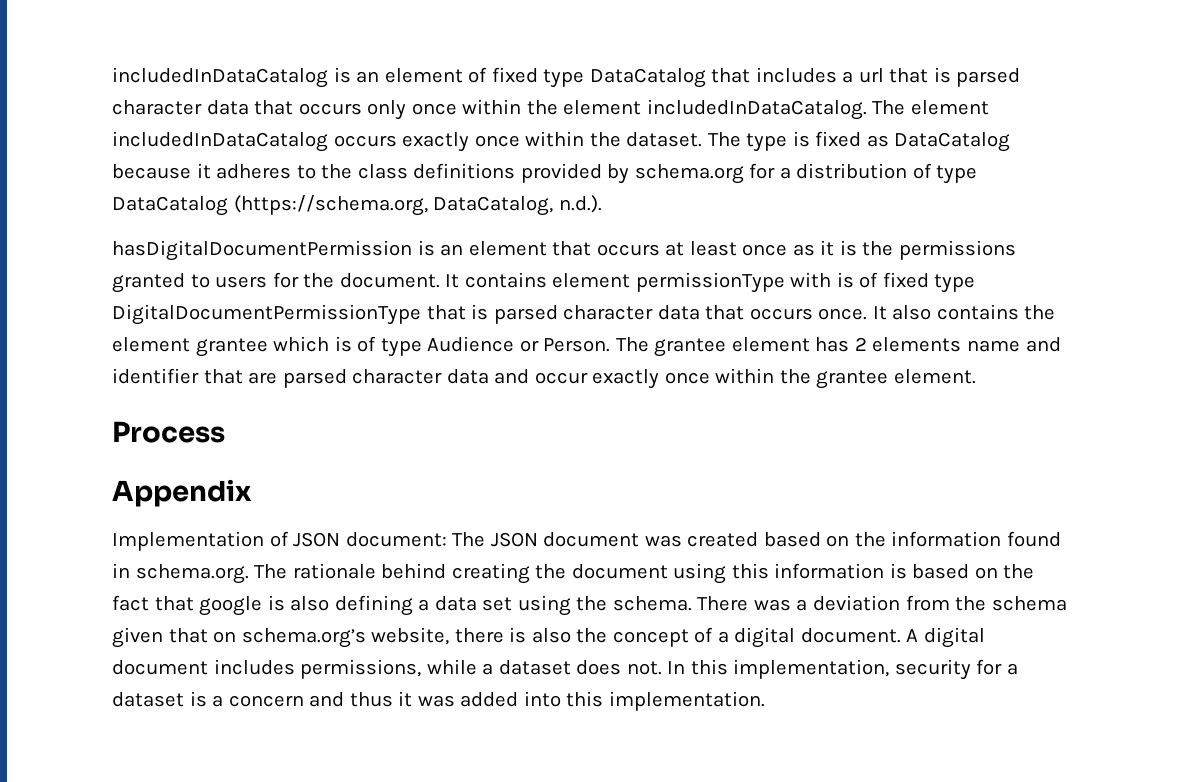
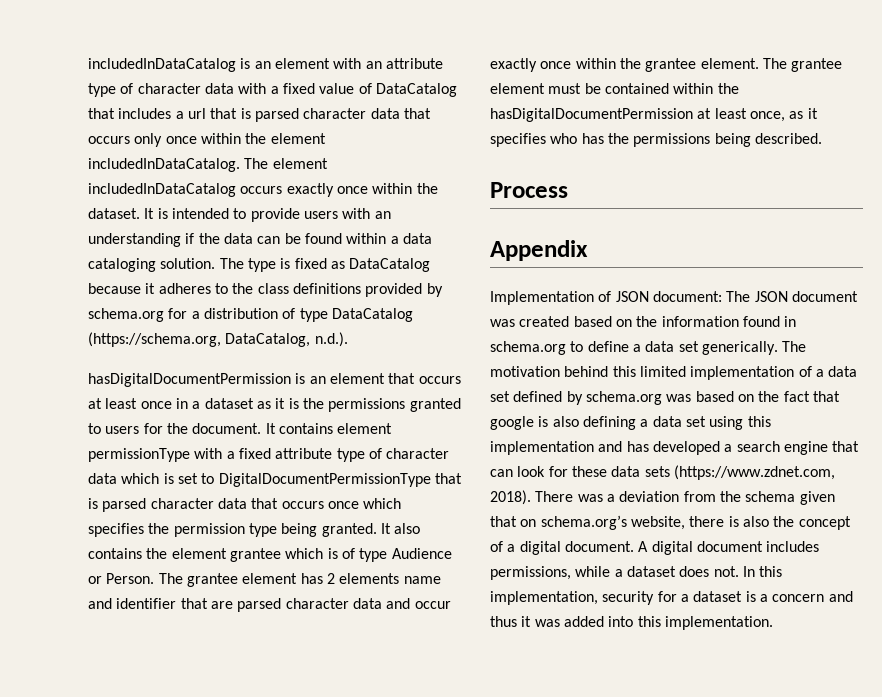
- includedInDataCatalog is an element of fixed type DataCatalog that includes a url that is parsed character data that occurs only once within the element includedInDataCatalog.
+ includedInDataCatalog is an element with an attribute type of character data with a fixed value of DataCatalog that includes a url that is parsed character data that occurs only once within the element includedInDataCatalog.
+ It is intended to provide users with an understanding if the data can be found within a data cataloging solution.
- hasDigitalDocumentPermission is an element that occurs at least once as it is the permissions granted to users for the document.
+ hasDigitalDocumentPermission is an element that occurs at least once in a dataset as it is the permissions granted to users for the document.
- It contains element permissionType with is of fixed type DigitalDocumentPermissionType that is parsed character data that occurs once.
+ It contains element permissionType with a fixed attribute type of character data which is set to DigitalDocumentPermissionType that is parsed character data that occurs once which specifies the permission type being granted.
+ The grantee element must be contained within the hasDigitalDocumentPermission at least once, as it specifies who has the permissions being described.
- Implementation of JSON document: The JSON document was created based on the information found in schema.org. The rationale behind creating the document using this information is based on the fact that google is also defining a data set using the schema.
+ Implementation of JSON document: The JSON document was created based on the information found in schema.org to define a data set generically. The motivation behind this limited implementation of a data set defined by schema.org was based on the fact that google is also defining a data set using this implementation and has developed a search engine that can look for these data sets (https://www.zdnet.com, 2018).

